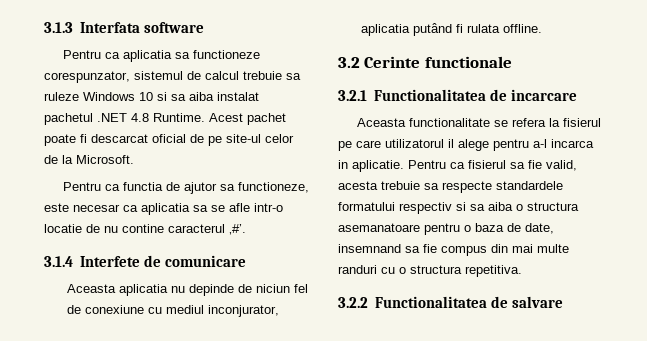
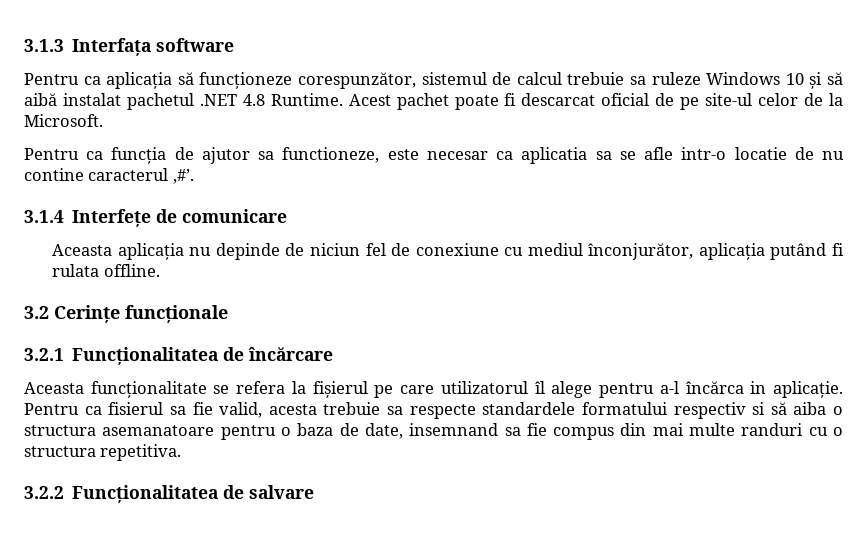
- 3.1.3 Interfata software
+ 3.1.3 Interfața software
- Pentru ca aplicatia sa functioneze corespunzator, sistemul de calcul trebuie sa ruleze Windows 10 si sa aiba instalat pachetul .NET 4.8 Runtime.
+ Pentru ca aplicația să funcționeze corespunzător, sistemul de calcul trebuie sa ruleze Windows 10 și să aibă instalat pachetul .NET 4.8 Runtime.
- Pentru ca functia de ajutor sa functioneze, este necesar ca aplicatia sa se afle intr-o locatie de nu contine caracterul ‚#’.
+ Pentru ca funcția de ajutor sa functioneze, este necesar ca aplicatia sa se afle intr-o locatie de nu contine caracterul ‚#’.
- 3.1.4 Interfete de comunicare
+ 3.1.4 Interfețe de comunicare
- Aceasta aplicatia nu depinde de niciun fel de conexiune cu mediul inconjurator, aplicatia putând fi rulata offline.
+ Aceasta aplicația nu depinde de niciun fel de conexiune cu mediul înconjurător, aplicația putând fi rulata offline.
- 3.2 Cerinte functionale
+ 3.2 Cerințe funcționale
- 3.2.1 Functionalitatea de incarcare
- Aceasta functionalitate se refera la fisierul pe care utilizatorul il alege pentru a-l incarca in aplicatie.
+ 3.2.1 Funcționalitatea de încărcare
+ Aceasta funcționalitate se refera la fișierul pe care utilizatorul îl alege pentru a-l încărca in aplicație.
- Pentru ca fisierul sa fie valid, acesta trebuie sa respecte standardele formatului respectiv si sa aiba o structura asemanatoare pentru o baza de date, insemnand sa fie compus din mai multe randuri cu o structura repetitiva.
+ Pentru ca fisierul sa fie valid, acesta trebuie sa respecte standardele formatului respectiv si să aiba o structura asemanatoare pentru o baza de date, insemnand sa fie compus din mai multe randuri cu o structura repetitiva.
- 3.2.2 Functionalitatea de salvare
+ 3.2.2 Funcționalitatea de salvare

